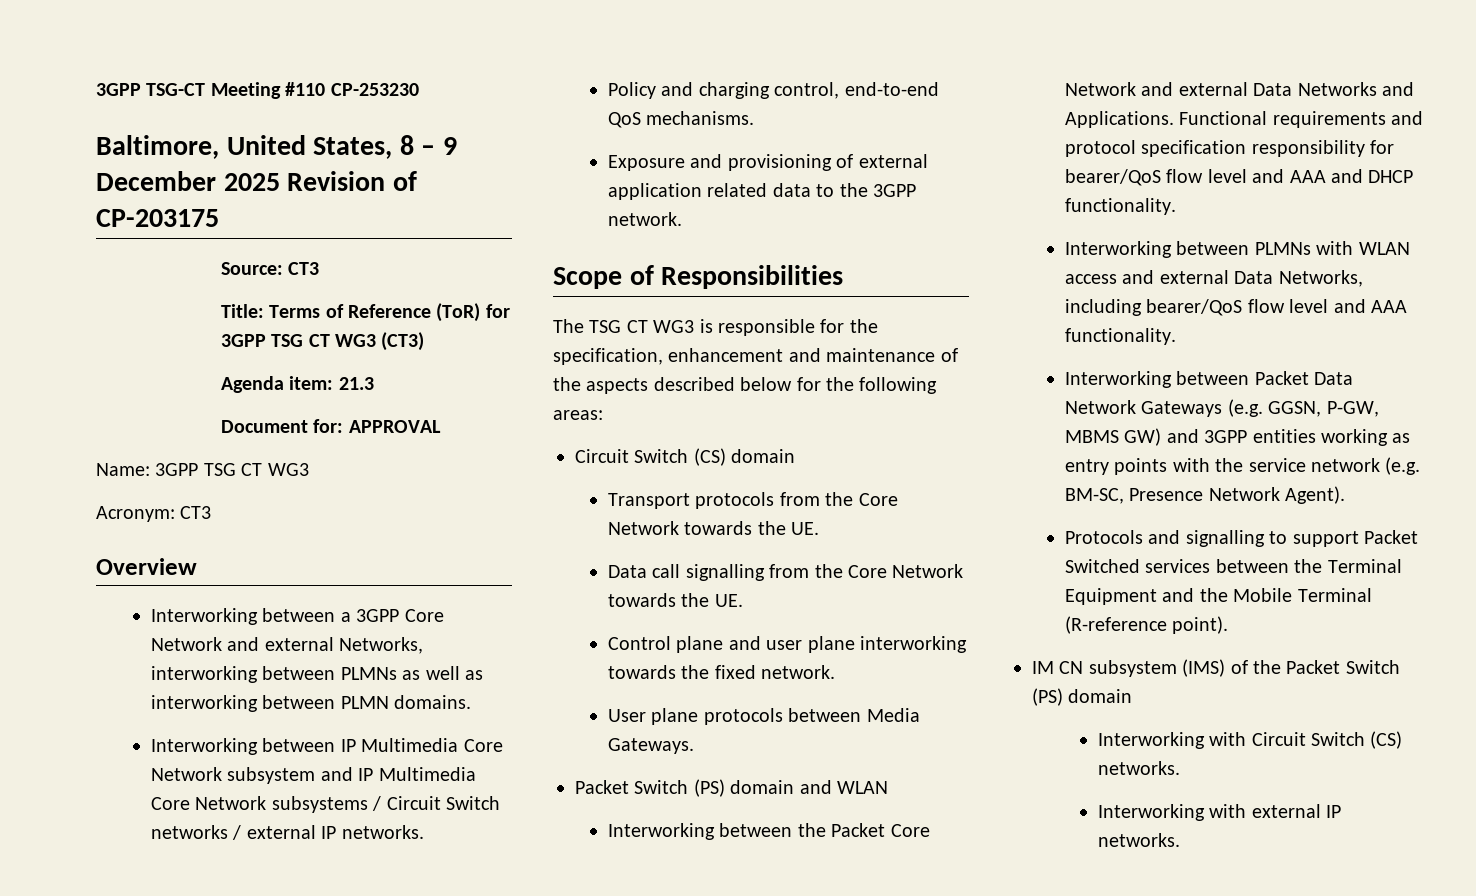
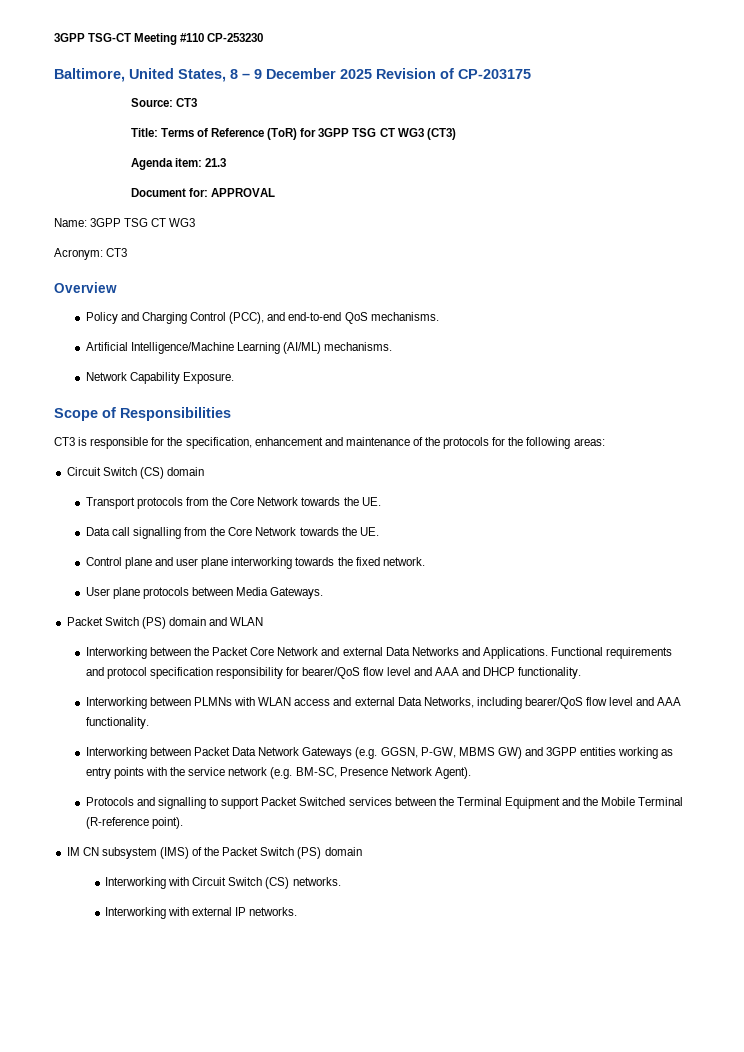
- Interworking between a 3GPP Core Network and external Networks, interworking between PLMNs as well as interworking between PLMN domains.
- Interworking between IP Multimedia Core Network subsystem and IP Multimedia Core Network subsystems / Circuit Switch networks / external IP networks.
- Policy and charging control, end-to-end QoS mechanisms.
- Exposure and provisioning of external application related data to the 3GPP network.
+ Policy and Charging Control (PCC), and end-to-end QoS mechanisms.
+ Artificial Intelligence/Machine Learning (AI/ML) mechanisms.
+ Network Capability Exposure.
- The TSG CT WG3 is responsible for the specification, enhancement and maintenance of the aspects described below for the following areas:
+ CT3 is responsible for the specification, enhancement and maintenance of the protocols for the following areas:

